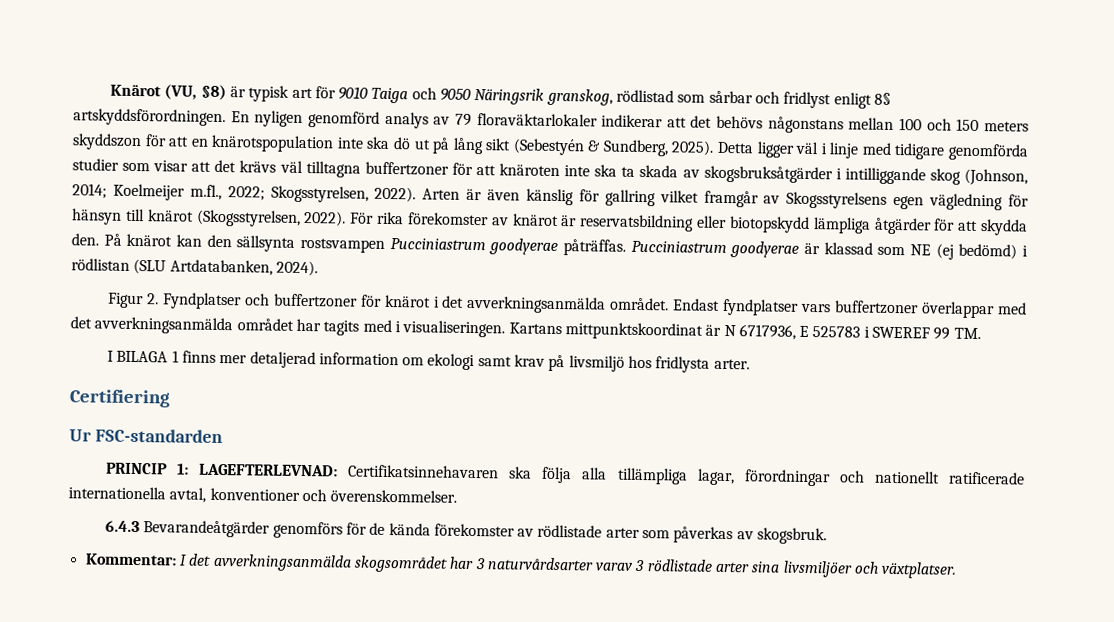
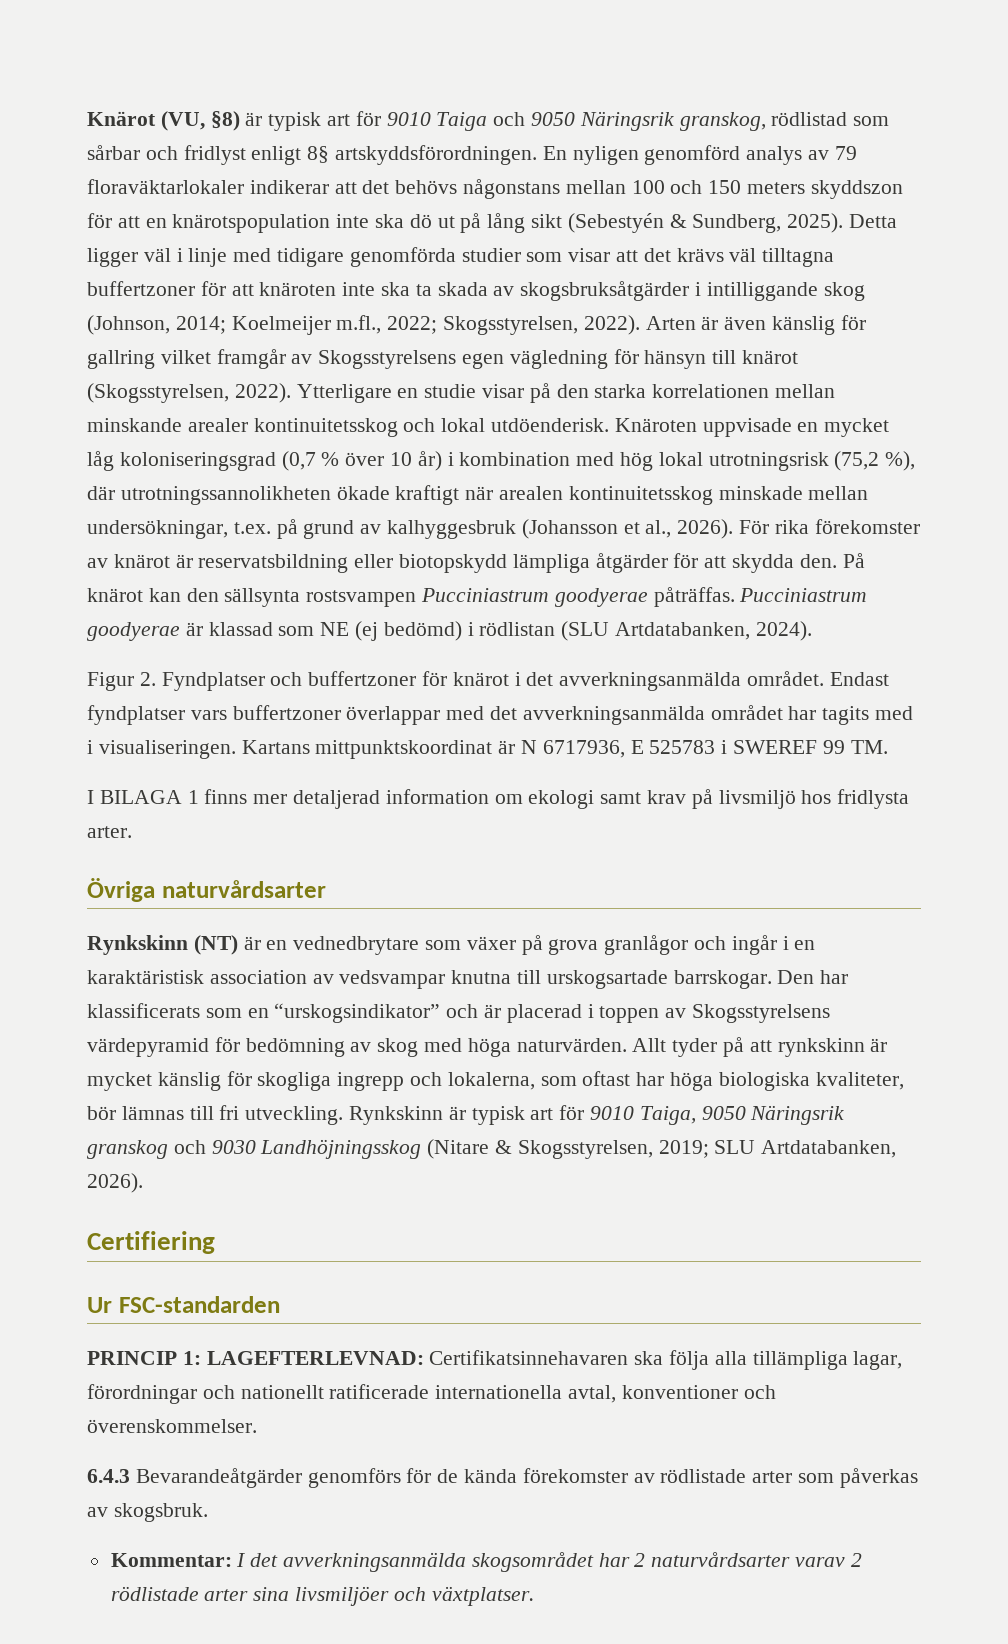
+ Ytterligare en studie visar på den starka korrelationen mellan minskande arealer kontinuitetsskog och lokal utdöenderisk. Knäroten uppvisade en mycket låg koloniseringsgrad (0,7 % över 10 år) i kombination med hög lokal utrotningsrisk (75,2 %), där utrotningssannolikheten ökade kraftigt när arealen kontinuitetsskog minskade mellan undersökningar, t.ex. på grund av kalhyggesbruk (Johansson et al., 2026).
+ Övriga naturvårdsarter
+ Rynkskinn (NT) är en vednedbrytare som växer på grova granlågor och ingår i en karaktäristisk association av vedsvampar knutna till urskogsartade barrskogar. Den har klassificerats som en “urskogsindikator” och är placerad i toppen av Skogsstyrelsens värdepyramid för bedömning av skog med höga naturvärden. Allt tyder på att rynkskinn är mycket känslig för skogliga ingrepp och lokalerna, som oftast har höga biologiska kvaliteter, bör lämnas till fri utveckling. Rynkskinn är typisk art för 9010 Taiga, 9050 Näringsrik granskog och 9030 Landhöjningsskog (Nitare & Skogsstyrelsen, 2019; SLU Artdatabanken, 2026).
- Kommentar: I det avverkningsanmälda skogsområdet har 3 naturvårdsarter varav 3 rödlistade arter sina livsmiljöer och växtplatser.
+ Kommentar: I det avverkningsanmälda skogsområdet har 2 naturvårdsarter varav 2 rödlistade arter sina livsmiljöer och växtplatser.

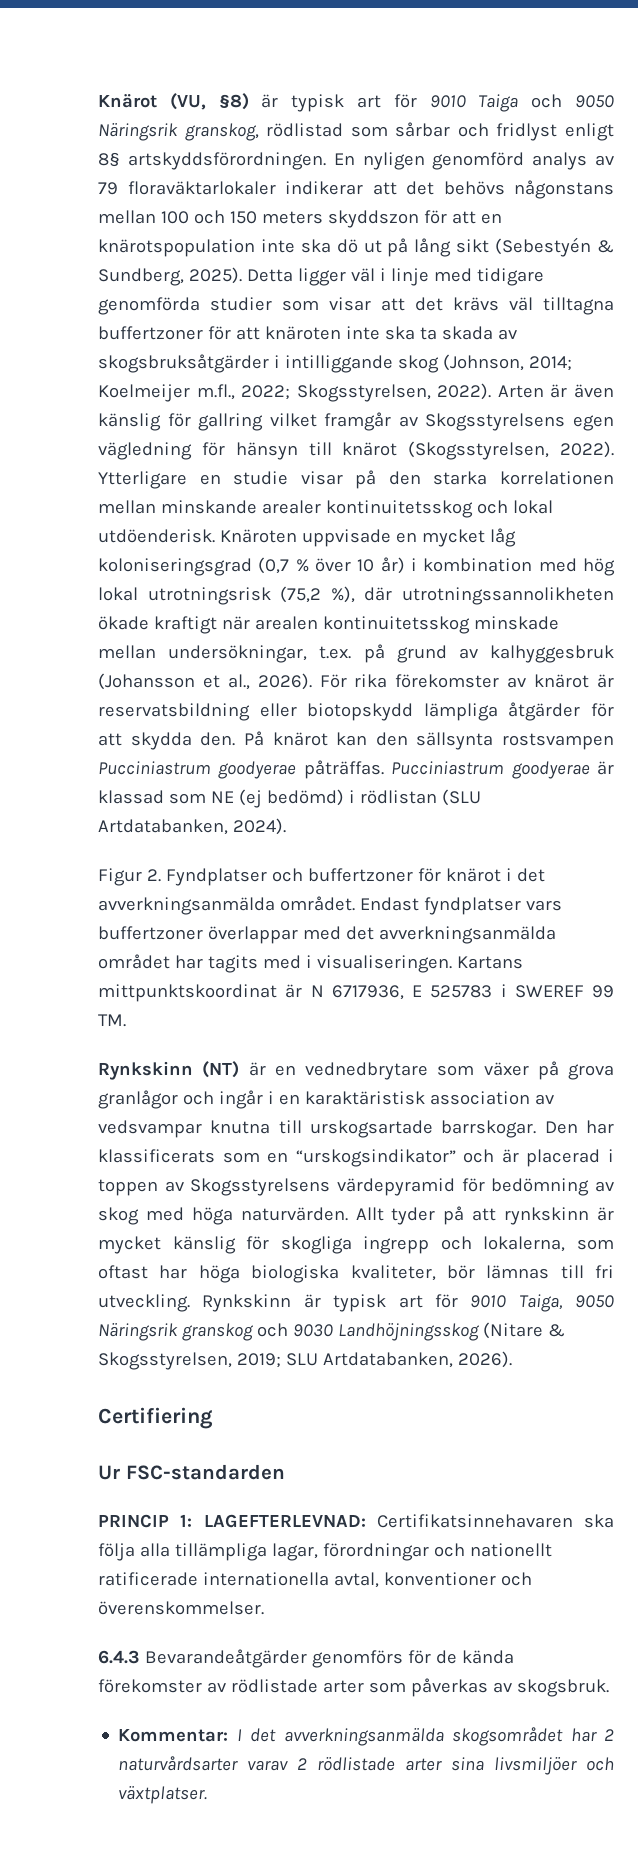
- I BILAGA 1 finns mer detaljerad information om ekologi samt krav på livsmiljö hos fridlysta arter.
- Övriga naturvårdsarter

